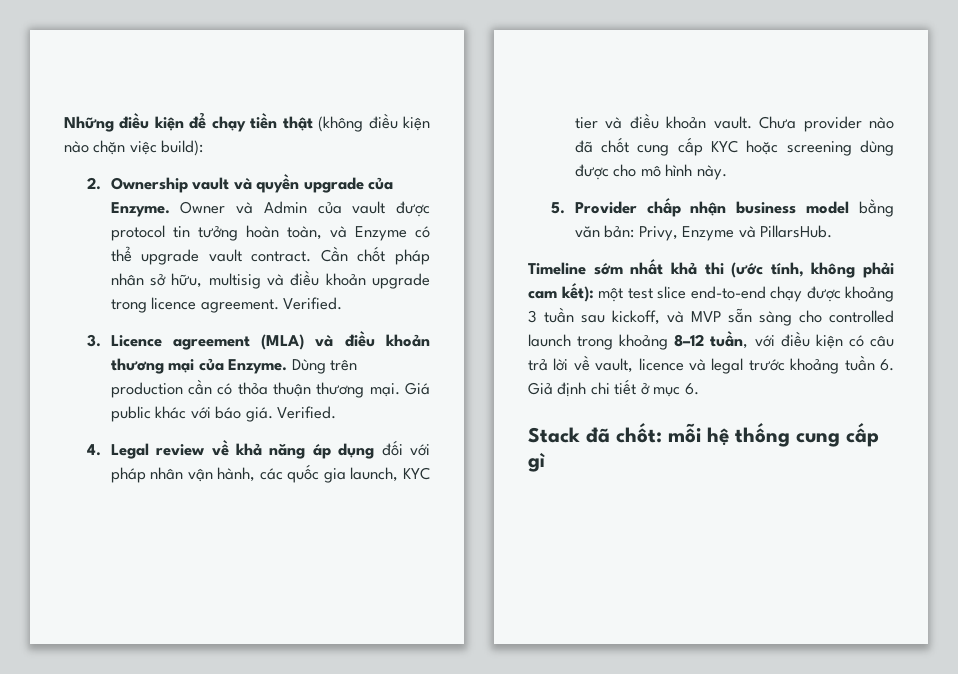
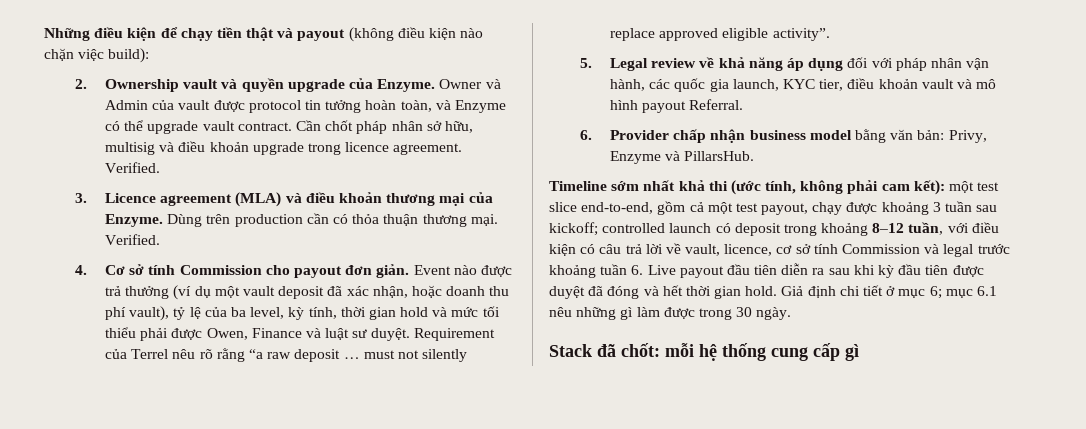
- Những điều kiện để chạy tiền thật (không điều kiện nào chặn việc build):
+ Những điều kiện để chạy tiền thật và payout (không điều kiện nào chặn việc build):
- Dùng trên production cần có thỏa thuận thương mại. Giá public khác với báo giá. Verified.
- 4. Legal review về khả năng áp dụng đối với pháp nhân vận hành, các quốc gia launch, KYC tier và điều khoản vault. Chưa provider nào đã chốt cung cấp KYC hoặc screening dùng được cho mô hình này.
- 5. Provider chấp nhận business model bằng văn bản: Privy, Enzyme và PillarsHub.
+ Dùng trên production cần có thỏa thuận thương mại. Verified.
+ 4. Cơ sở tính Commission cho payout đơn giản. Event nào được trả thưởng (ví dụ một vault deposit đã xác nhận, hoặc doanh thu phí vault), tỷ lệ của ba level, kỳ tính, thời gian hold và mức tối thiểu phải được Owen, Finance và luật sư duyệt. Requirement của Terrel nêu rõ rằng “a raw deposit … must not silently replace approved eligible activity”.
+ 5. Legal review về khả năng áp dụng đối với pháp nhân vận hành, các quốc gia launch, KYC tier, điều khoản vault và mô hình payout Referral.
+ 6. Provider chấp nhận business model bằng văn bản: Privy, Enzyme và PillarsHub.
- Timeline sớm nhất khả thi (ước tính, không phải cam kết): một test slice end-to-end chạy được khoảng 3 tuần sau kickoff, và MVP sẵn sàng cho controlled launch trong khoảng 8–12 tuần, với điều kiện có câu trả lời về vault, licence và legal trước khoảng tuần 6. Giả định chi tiết ở mục 6.
+ Timeline sớm nhất khả thi (ước tính, không phải cam kết): một test slice end-to-end, gồm cả một test payout, chạy được khoảng 3 tuần sau kickoff; controlled launch có deposit trong khoảng 8–12 tuần, với điều kiện có câu trả lời về vault, licence, cơ sở tính Commission và legal trước khoảng tuần 6. Live payout đầu tiên diễn ra sau khi kỳ đầu tiên được duyệt đã đóng và hết thời gian hold. Giả định chi tiết ở mục 6; mục 6.1 nêu những gì làm được trong 30 ngày.

